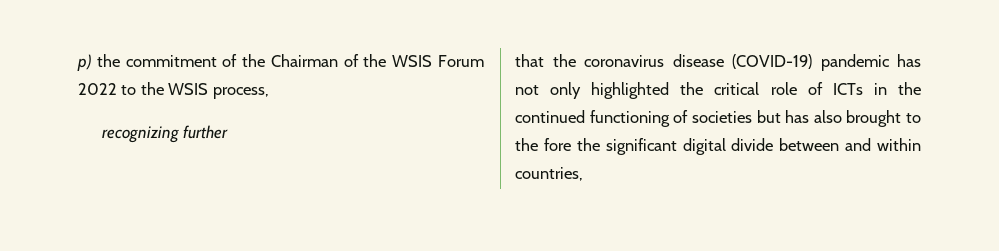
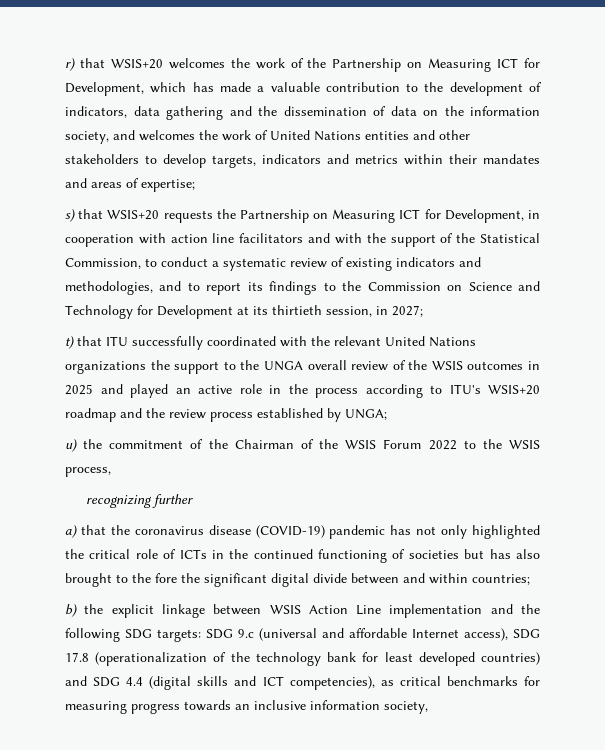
- p) the commitment of the Chairman of the WSIS Forum 2022 to the WSIS process,
+ r) that WSIS+20 welcomes the work of the Partnership on Measuring ICT for Development, which has made a valuable contribution to the development of indicators, data gathering and the dissemination of data on the information society, and welcomes the work of United Nations entities and other stakeholders to develop targets, indicators and metrics within their mandates and areas of expertise;
+ s) that WSIS+20 requests the Partnership on Measuring ICT for Development, in cooperation with action line facilitators and with the support of the Statistical Commission, to conduct a systematic review of existing indicators and methodologies, and to report its findings to the Commission on Science and Technology for Development at its thirtieth session, in 2027;
+ t) that ITU successfully coordinated with the relevant United Nations organizations the support to the UNGA overall review of the WSIS outcomes in 2025 and played an active role in the process according to ITU's WSIS+20 roadmap and the review process established by UNGA;
+ u) the commitment of the Chairman of the WSIS Forum 2022 to the WSIS process,
- that the coronavirus disease (COVID-19) pandemic has not only highlighted the critical role of ICTs in the continued functioning of societies but has also brought to the fore the significant digital divide between and within countries,
+ a) that the coronavirus disease (COVID-19) pandemic has not only highlighted the critical role of ICTs in the continued functioning of societies but has also brought to the fore the significant digital divide between and within countries;
+ b) the explicit linkage between WSIS Action Line implementation and the following SDG targets: SDG 9.c (universal and affordable Internet access), SDG 17.8 (operationalization of the technology bank for least developed countries) and SDG 4.4 (digital skills and ICT competencies), as critical benchmarks for measuring progress towards an inclusive information society,

